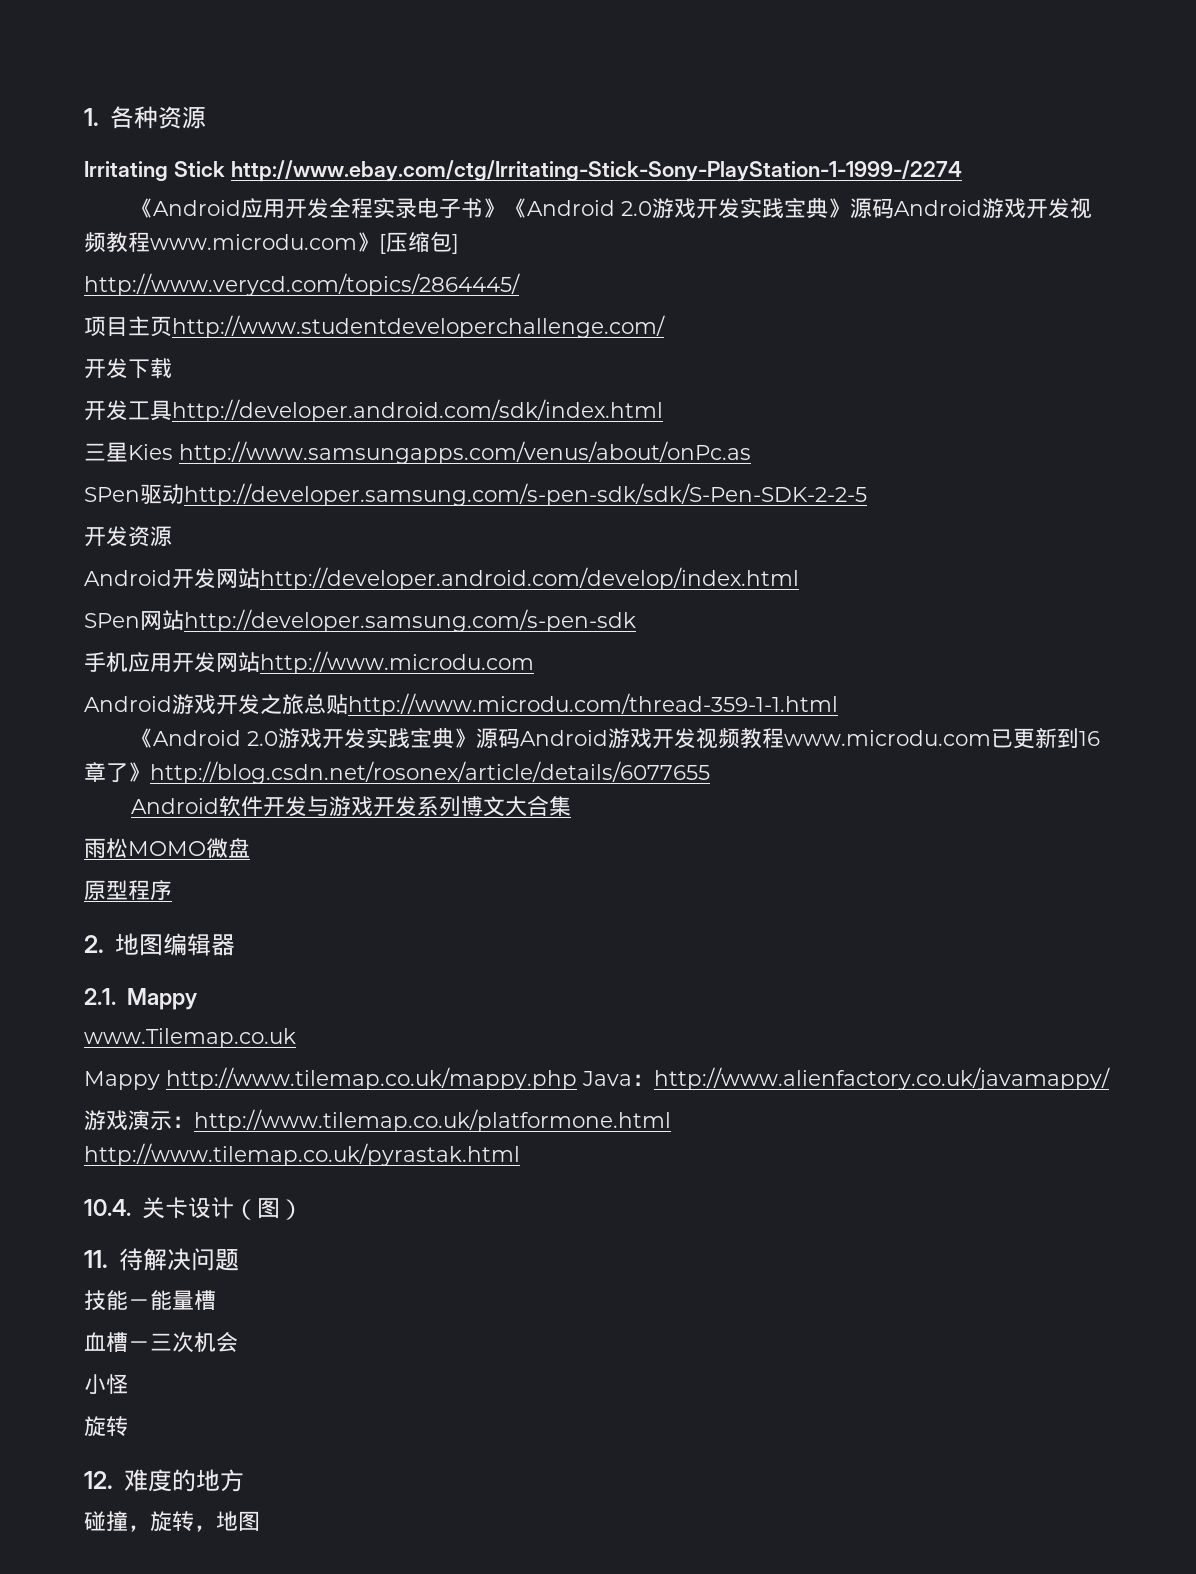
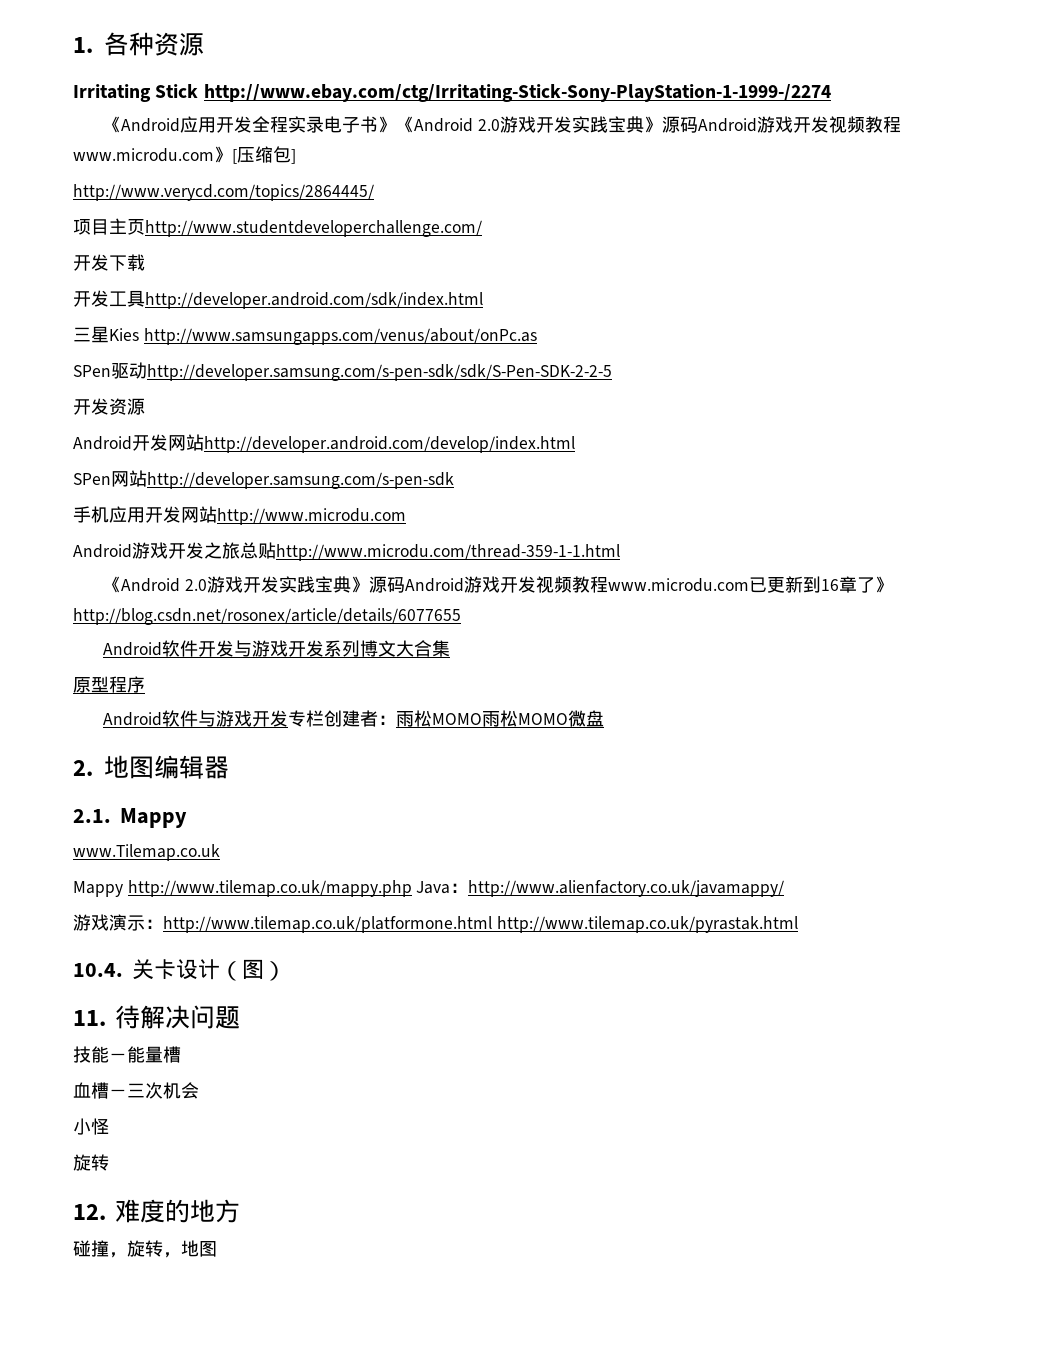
- 雨松MOMO微盘
+ 原型程序
+ Android软件与游戏开发专栏创建者：雨松MOMO雨松MOMO微盘
- 原型程序

